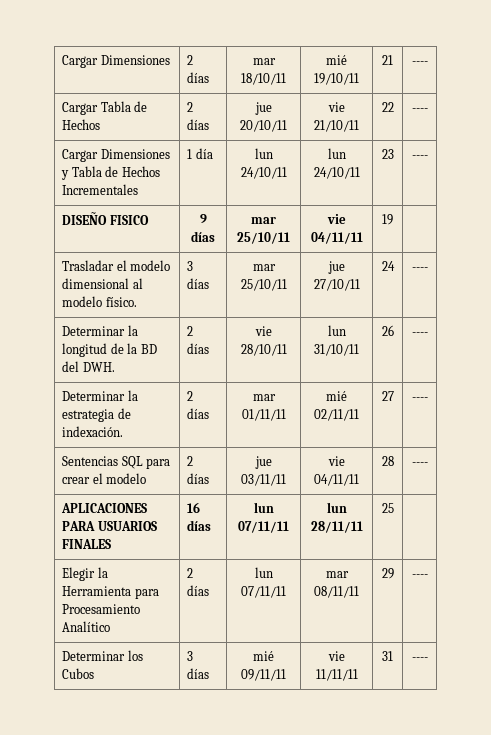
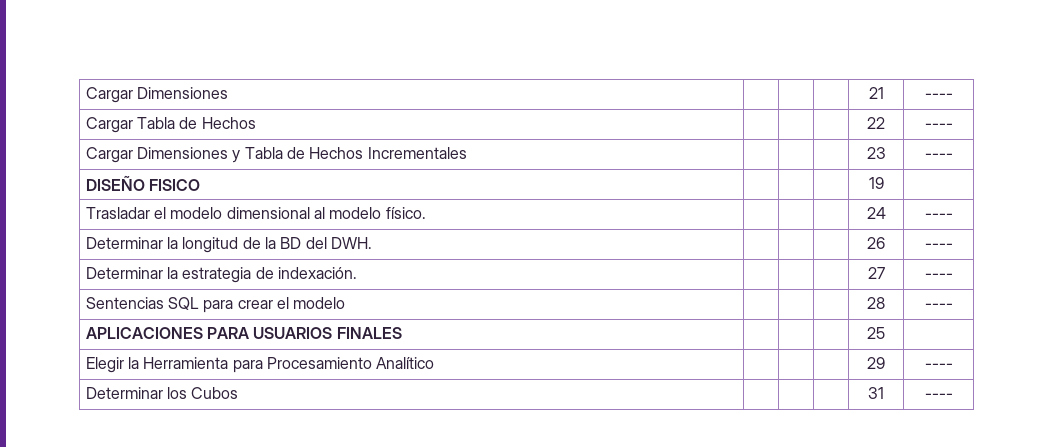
- Cargar Dimensiones | 2 días | mar 18/10/11 | mié 19/10/11 | 21 | ----
+ Cargar Dimensiones | | | | 21 | ----
- Cargar Tabla de Hechos | 2 días | jue 20/10/11 | vie 21/10/11 | 22 | ----
+ Cargar Tabla de Hechos | | | | 22 | ----
- Cargar Dimensiones y Tabla de Hechos Incrementales | 1 día | lun 24/10/11 | lun 24/10/11 | 23 | ----
- DISEÑO FISICO | 9 días | mar 25/10/11 | vie 04/11/11 | 19 |
+ Cargar Dimensiones y Tabla de Hechos Incrementales | | | | 23 | ----
+ DISEÑO FISICO | | | | 19 |
- Trasladar el modelo dimensional al modelo físico. | 3 días | mar 25/10/11 | jue 27/10/11 | 24 | ----
+ Trasladar el modelo dimensional al modelo físico. | | | | 24 | ----
- Determinar la longitud de la BD del DWH. | 2 días | vie 28/10/11 | lun 31/10/11 | 26 | ----
+ Determinar la longitud de la BD del DWH. | | | | 26 | ----
- Determinar la estrategia de indexación. | 2 días | mar 01/11/11 | mié 02/11/11 | 27 | ----
+ Determinar la estrategia de indexación. | | | | 27 | ----
- Sentencias SQL para crear el modelo | 2 días | jue 03/11/11 | vie 04/11/11 | 28 | ----
+ Sentencias SQL para crear el modelo | | | | 28 | ----
- APLICACIONES PARA USUARIOS FINALES | 16 días | lun 07/11/11 | lun 28/11/11 | 25 |
+ APLICACIONES PARA USUARIOS FINALES | | | | 25 |
- Elegir la Herramienta para Procesamiento Analítico | 2 días | lun 07/11/11 | mar 08/11/11 | 29 | ----
+ Elegir la Herramienta para Procesamiento Analítico | | | | 29 | ----
- Determinar los Cubos | 3 días | mié 09/11/11 | vie 11/11/11 | 31 | ----
+ Determinar los Cubos | | | | 31 | ----

